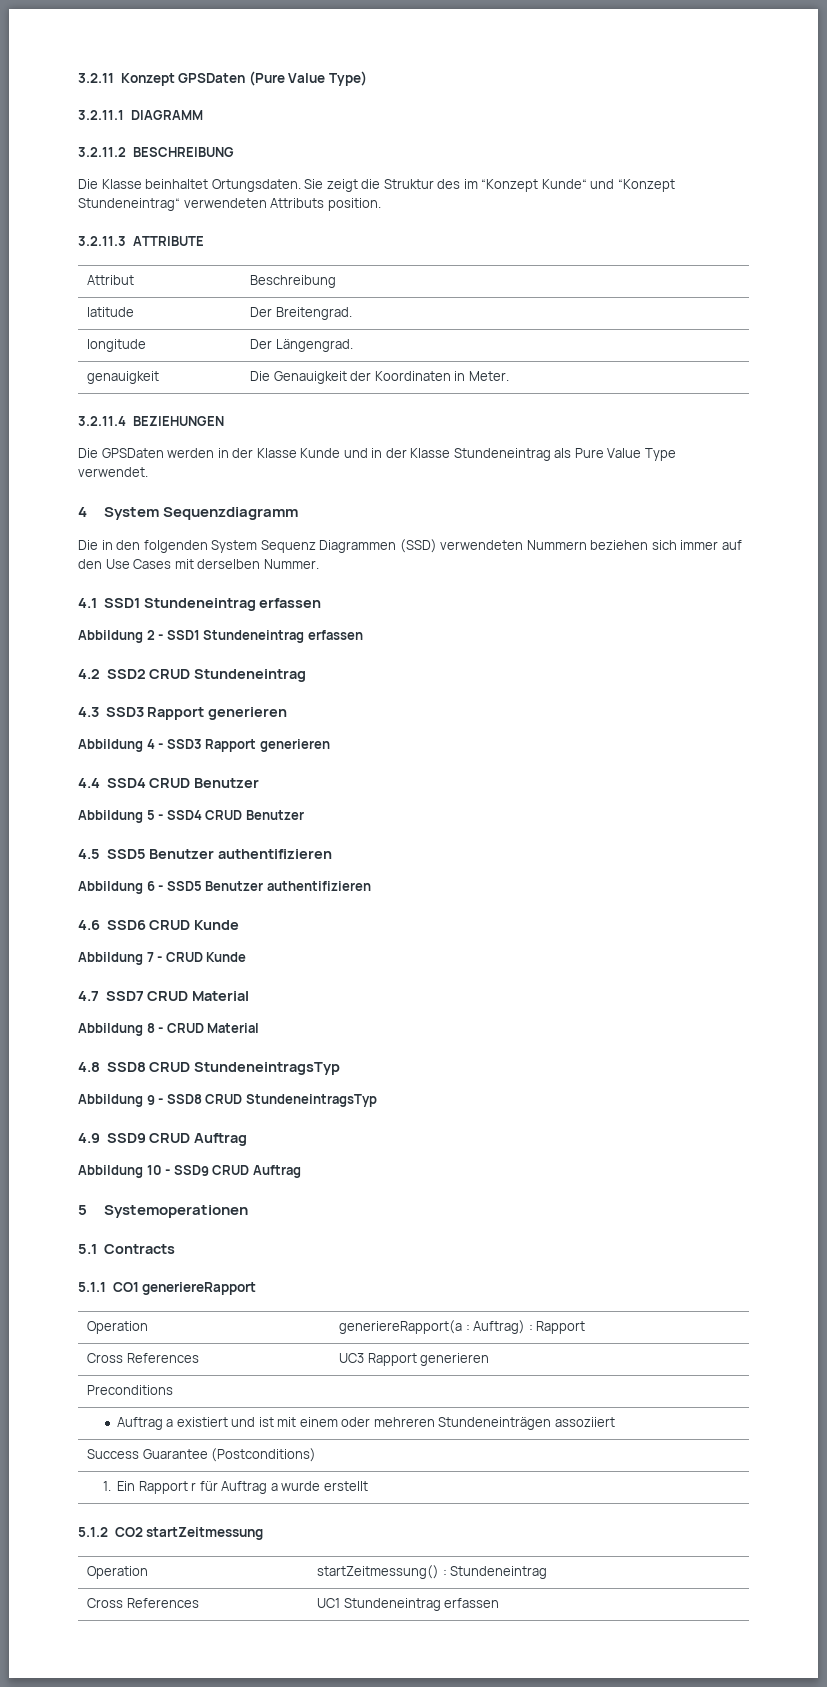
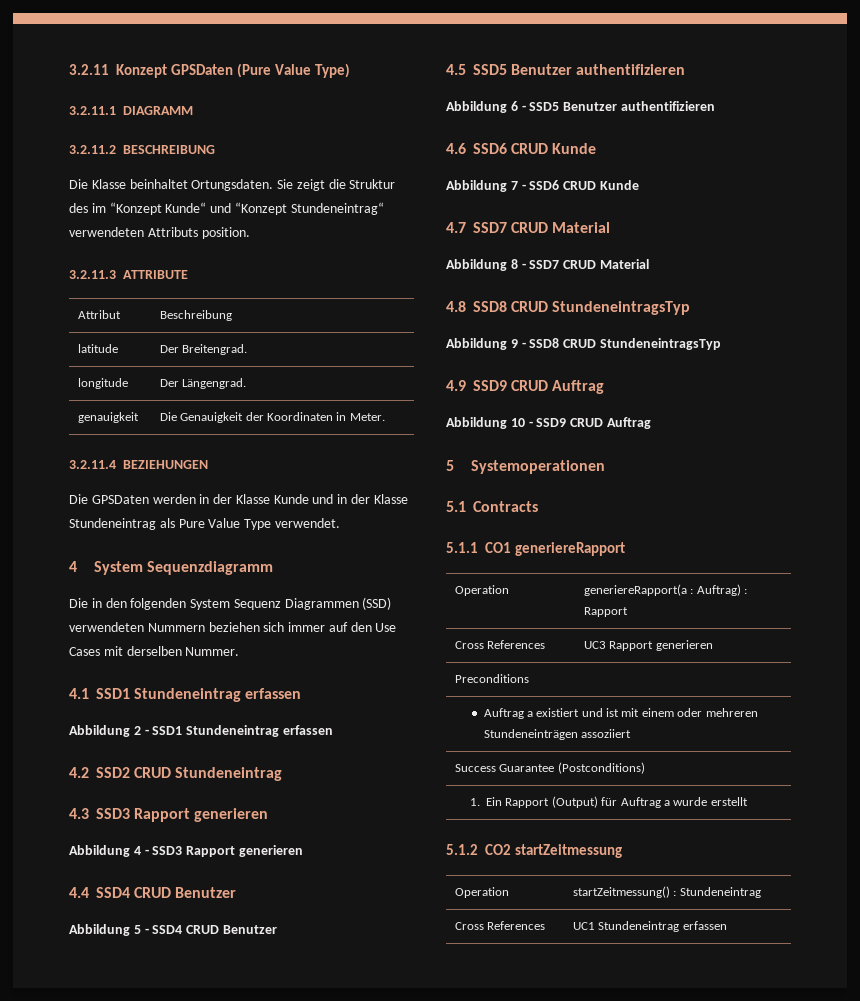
- Abbildung 7 - CRUD Kunde
+ Abbildung 7 - SSD6 CRUD Kunde
- Abbildung 8 - CRUD Material
+ Abbildung 8 - SSD7 CRUD Material
- 1. Ein Rapport r für Auftrag a wurde erstellt
+ 1. Ein Rapport (Output) für Auftrag a wurde erstellt

